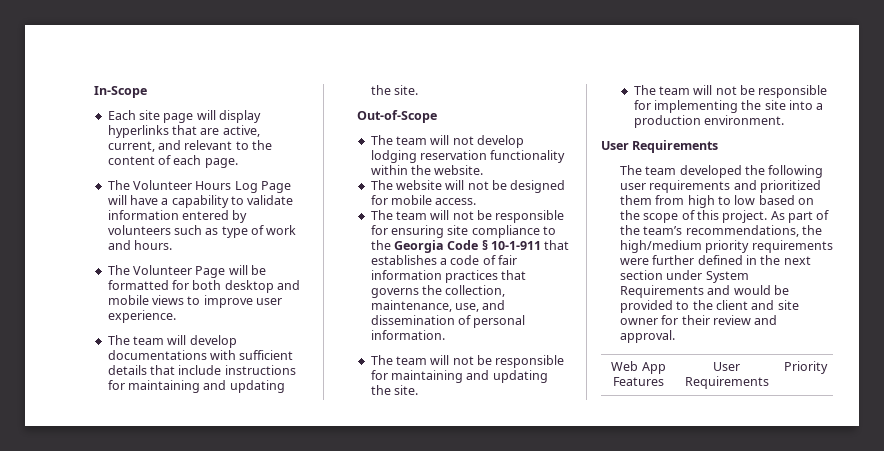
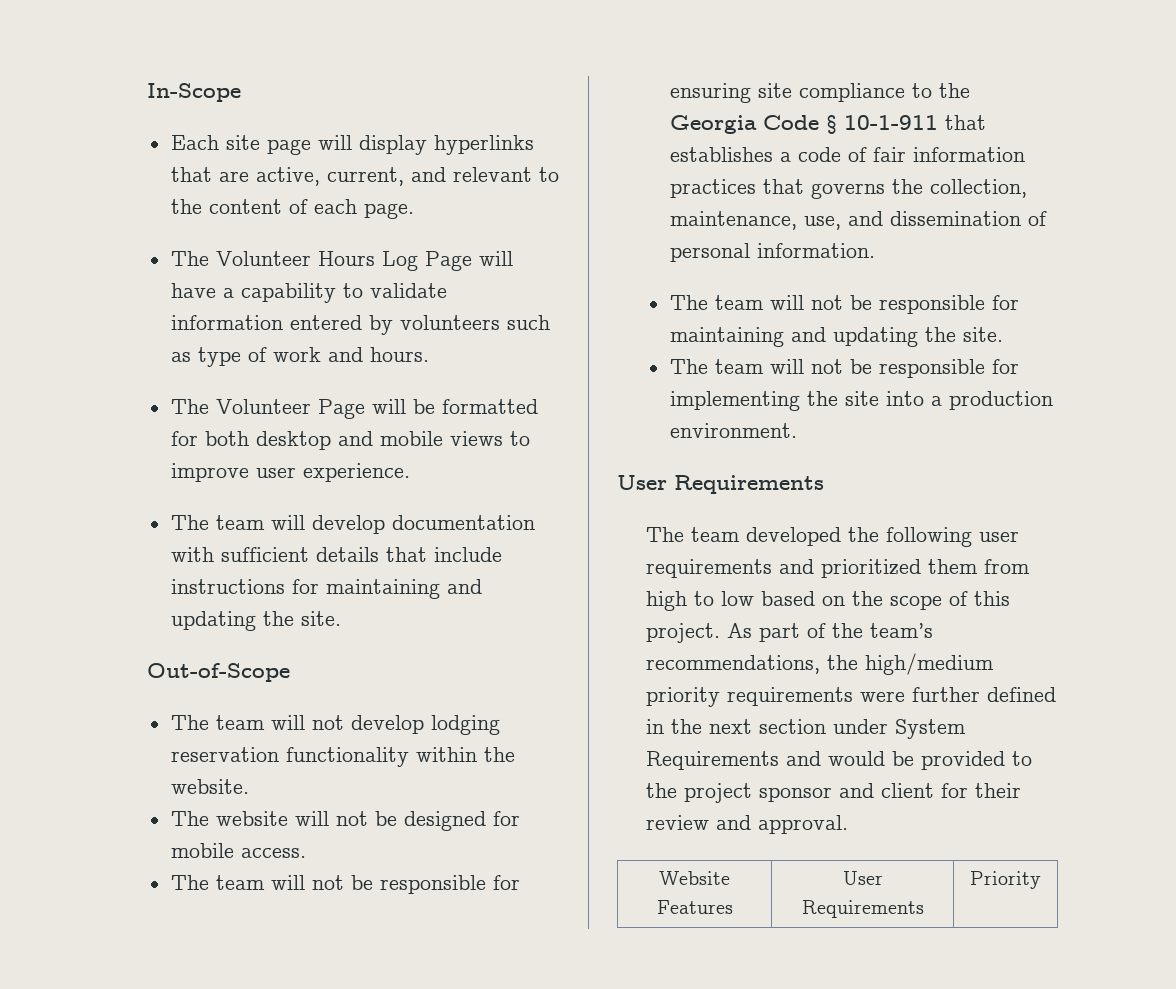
- The team will develop documentations with sufficient details that include instructions for maintaining and updating the site.
+ The team will develop documentation with sufficient details that include instructions for maintaining and updating the site.
- As part of the team’s recommendations, the high/medium priority requirements were further defined in the next section under System Requirements and would be provided to the client and site owner for their review and approval.
+ As part of the team’s recommendations, the high/medium priority requirements were further defined in the next section under System Requirements and would be provided to the project sponsor and client for their review and approval.
- Web App Features | User Requirements | Priority
+ Website Features | User Requirements | Priority

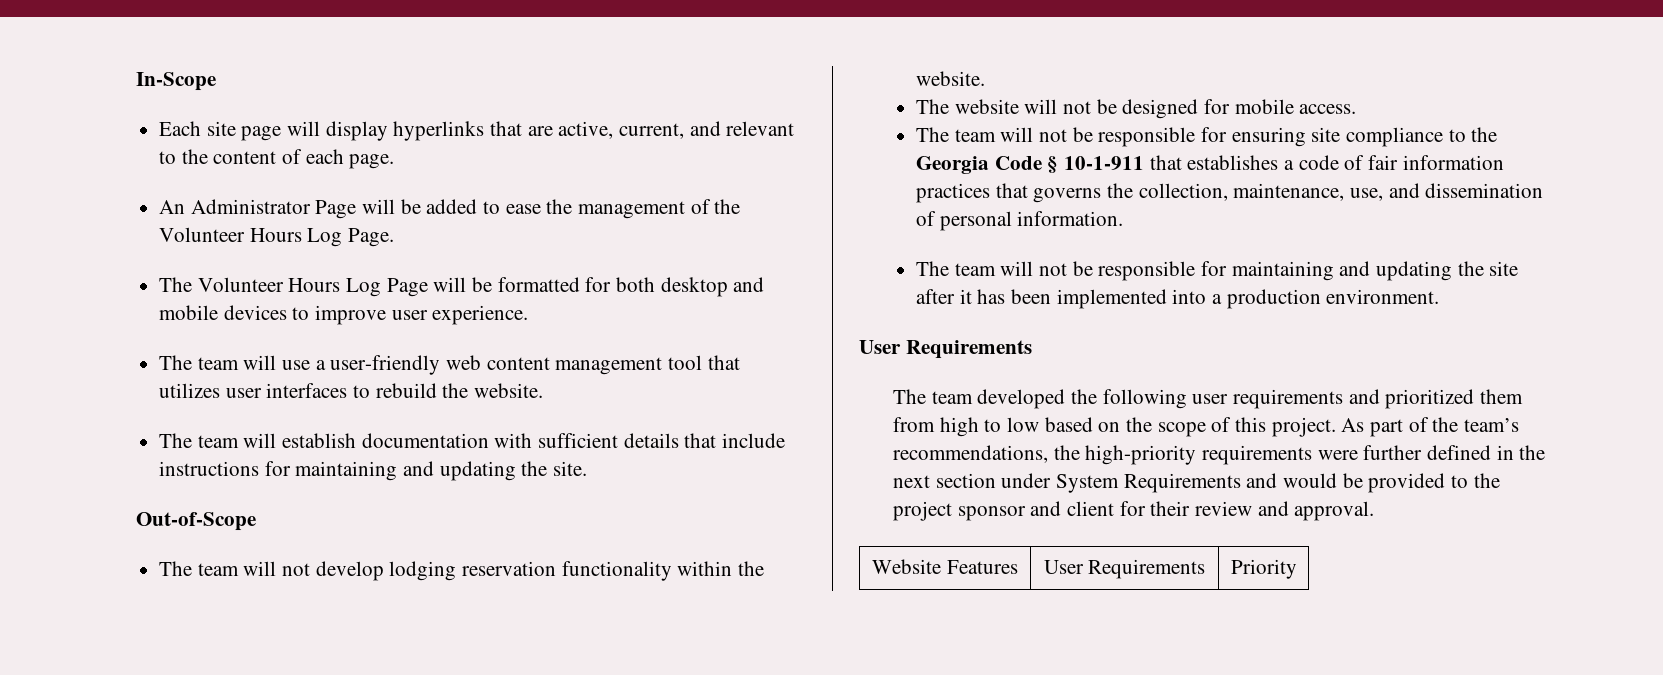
+ An Administrator Page will be added to ease the management of the Volunteer Hours Log Page.
- The Volunteer Hours Log Page will have a capability to validate information entered by volunteers such as type of work and hours.
- The Volunteer Page will be formatted for both desktop and mobile views to improve user experience.
+ The Volunteer Hours Log Page will be formatted for both desktop and mobile devices to improve user experience.
- The team will develop documentation with sufficient details that include instructions for maintaining and updating the site.
+ The team will use a user-friendly web content management tool that utilizes user interfaces to rebuild the website.
+ The team will establish documentation with sufficient details that include instructions for maintaining and updating the site.
- The team will not be responsible for maintaining and updating the site.
- The team will not be responsible for implementing the site into a production environment.
+ The team will not be responsible for maintaining and updating the site after it has been implemented into a production environment.
- As part of the team’s recommendations, the high/medium priority requirements were further defined in the next section under System Requirements and would be provided to the project sponsor and client for their review and approval.
+ As part of the team’s recommendations, the high-priority requirements were further defined in the next section under System Requirements and would be provided to the project sponsor and client for their review and approval.

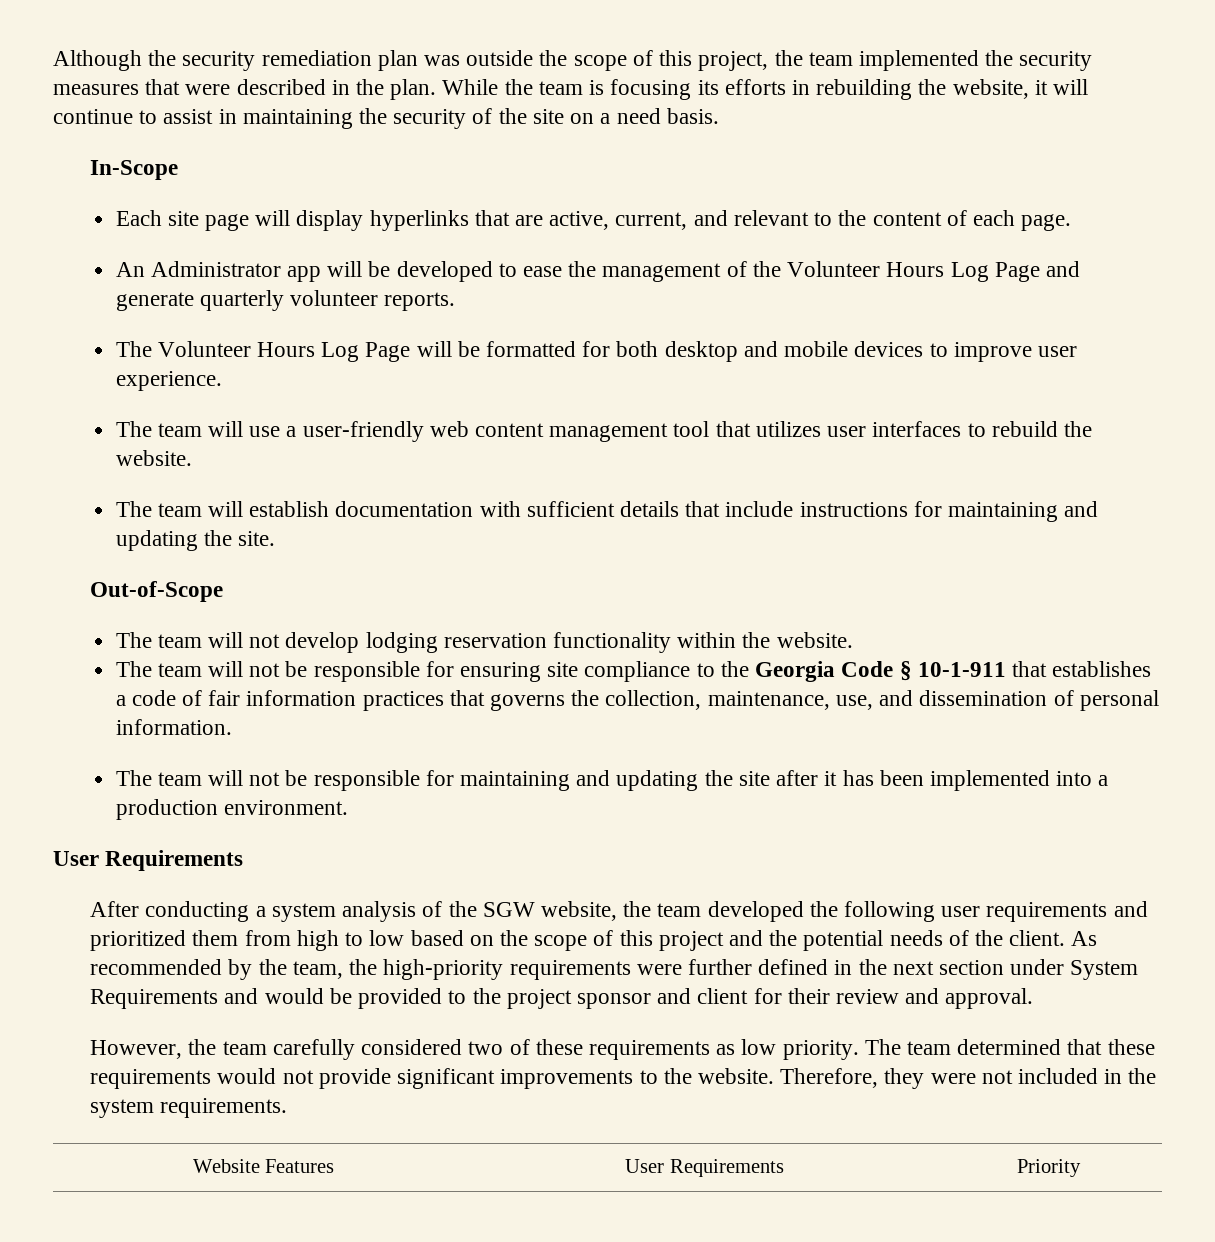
+ Although the security remediation plan was outside the scope of this project, the team implemented the security measures that were described in the plan. While the team is focusing its efforts in rebuilding the website, it will continue to assist in maintaining the security of the site on a need basis.
- An Administrator Page will be added to ease the management of the Volunteer Hours Log Page.
+ An Administrator app will be developed to ease the management of the Volunteer Hours Log Page and generate quarterly volunteer reports.
- The website will not be designed for mobile access.
- The team developed the following user requirements and prioritized them from high to low based on the scope of this project. As part of the team’s recommendations, the high-priority requirements were further defined in the next section under System Requirements and would be provided to the project sponsor and client for their review and approval.
+ After conducting a system analysis of the SGW website, the team developed the following user requirements and prioritized them from high to low based on the scope of this project and the potential needs of the client. As recommended by the team, the high-priority requirements were further defined in the next section under System Requirements and would be provided to the project sponsor and client for their review and approval.
+ However, the team carefully considered two of these requirements as low priority. The team determined that these requirements would not provide significant improvements to the website. Therefore, they were not included in the system requirements.

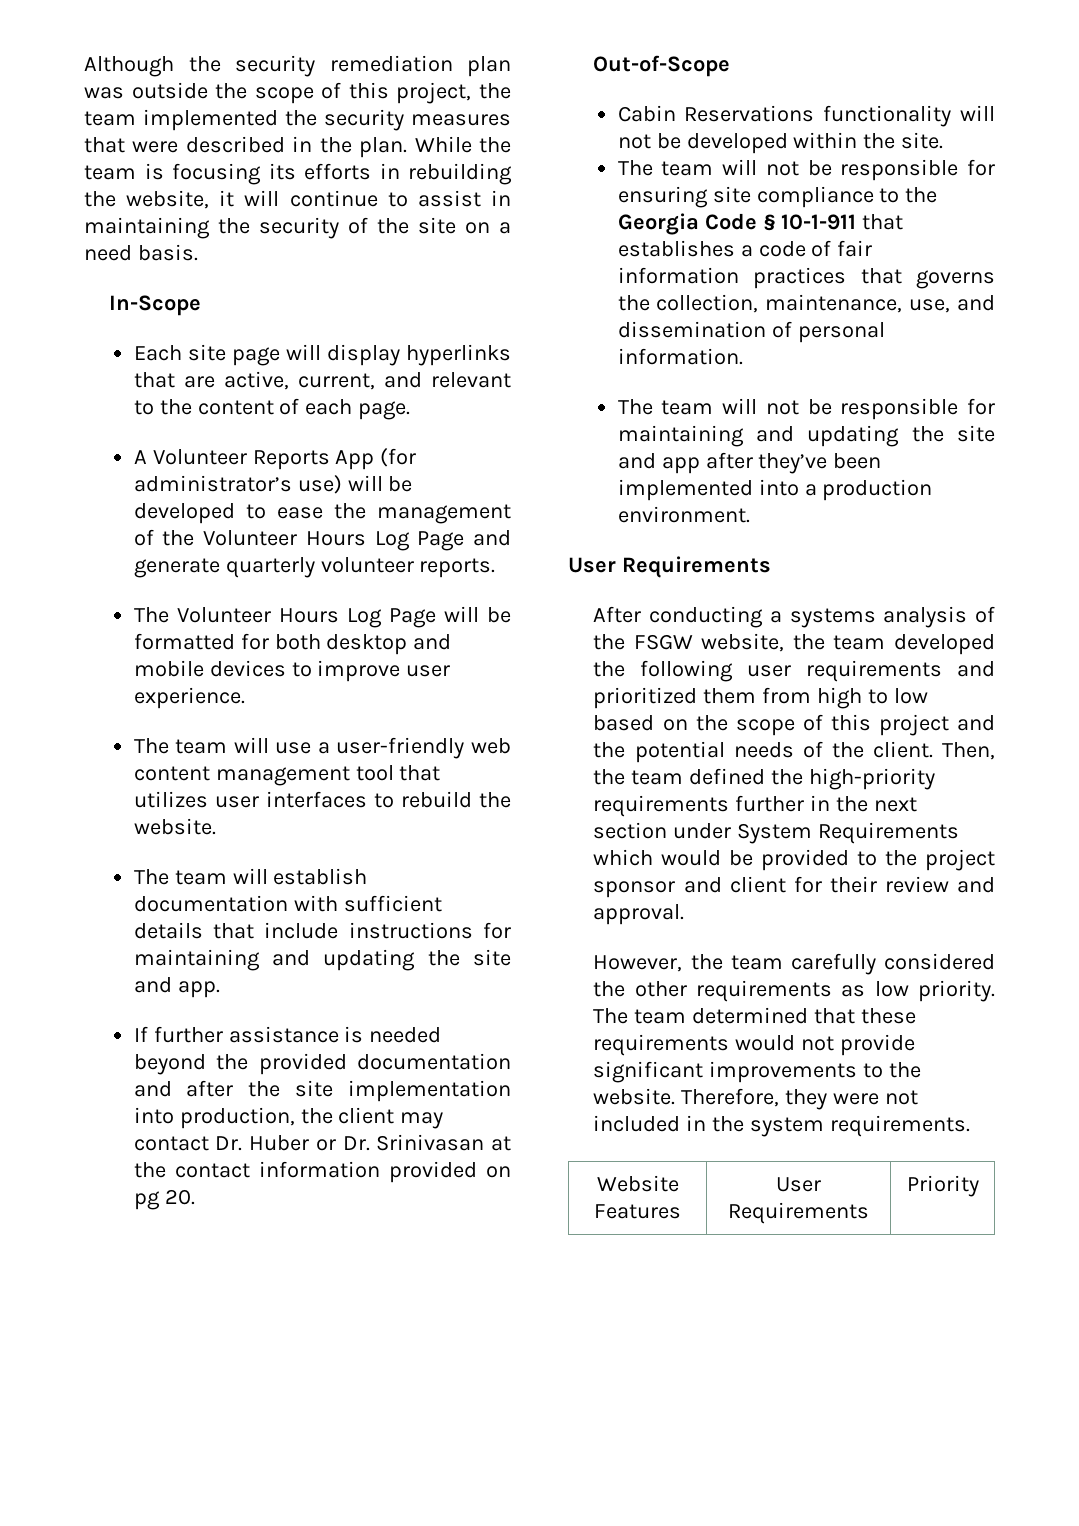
- An Administrator app will be developed to ease the management of the Volunteer Hours Log Page and generate quarterly volunteer reports.
+ A Volunteer Reports App (for administrator’s use) will be developed to ease the management of the Volunteer Hours Log Page and generate quarterly volunteer reports.
- The team will establish documentation with sufficient details that include instructions for maintaining and updating the site.
+ The team will establish documentation with sufficient details that include instructions for maintaining and updating the site and app.
+ If further assistance is needed beyond the provided documentation and after the site implementation into production, the client may contact Dr. Huber or Dr. Srinivasan at the contact information provided on pg 20.
  Out-of-Scope
- The team will not develop lodging reservation functionality within the website.
+ Cabin Reservations functionality will not be developed within the site.
- The team will not be responsible for maintaining and updating the site after it has been implemented into a production environment.
+ The team will not be responsible for maintaining and updating the site and app after they’ve been implemented into a production environment.
- After conducting a system analysis of the SGW website, the team developed the following user requirements and prioritized them from high to low based on the scope of this project and the potential needs of the client.
+ After conducting a systems analysis of the FSGW website, the team developed the following user requirements and prioritized them from high to low based on the scope of this project and the potential needs of the client.
- As recommended by the team, the high-priority requirements were further defined in the next section under System Requirements and would be provided to the project sponsor and client for their review and approval.
+ Then, the team defined the high-priority requirements further in the next section under System Requirements which would be provided to the project sponsor and client for their review and approval.
- However, the team carefully considered two of these requirements as low priority.
+ However, the team carefully considered the other requirements as low priority.

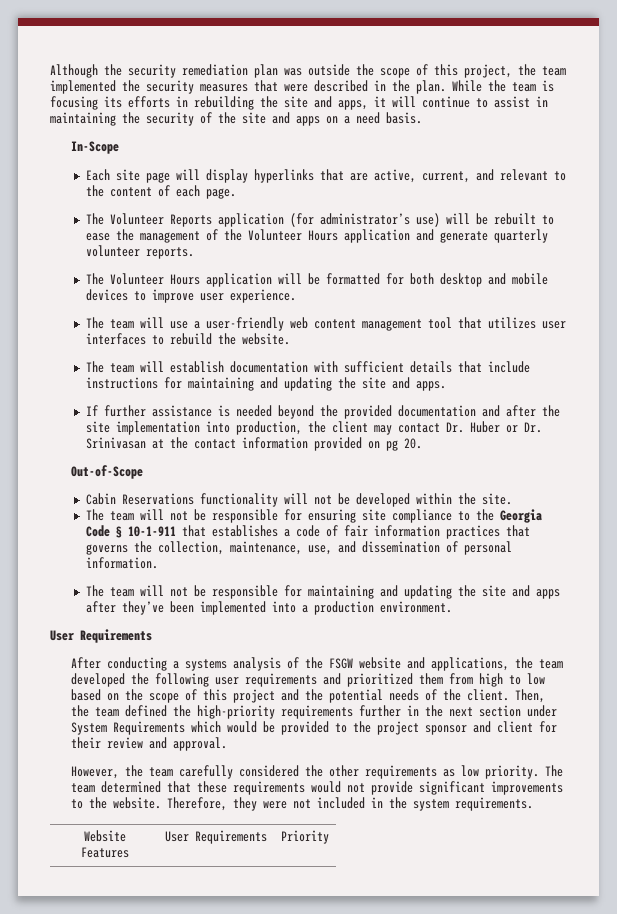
- While the team is focusing its efforts in rebuilding the website, it will continue to assist in maintaining the security of the site on a need basis.
+ While the team is focusing its efforts in rebuilding the site and apps, it will continue to assist in maintaining the security of the site and apps on a need basis.
- A Volunteer Reports App (for administrator’s use) will be developed to ease the management of the Volunteer Hours Log Page and generate quarterly volunteer reports.
+ The Volunteer Reports application (for administrator’s use) will be rebuilt to ease the management of the Volunteer Hours application and generate quarterly volunteer reports.
- The Volunteer Hours Log Page will be formatted for both desktop and mobile devices to improve user experience.
+ The Volunteer Hours application will be formatted for both desktop and mobile devices to improve user experience.
- The team will establish documentation with sufficient details that include instructions for maintaining and updating the site and app.
+ The team will establish documentation with sufficient details that include instructions for maintaining and updating the site and apps.
- The team will not be responsible for maintaining and updating the site and app after they’ve been implemented into a production environment.
+ The team will not be responsible for maintaining and updating the site and apps after they’ve been implemented into a production environment.
- After conducting a systems analysis of the FSGW website, the team developed the following user requirements and prioritized them from high to low based on the scope of this project and the potential needs of the client.
+ After conducting a systems analysis of the FSGW website and applications, the team developed the following user requirements and prioritized them from high to low based on the scope of this project and the potential needs of the client.

